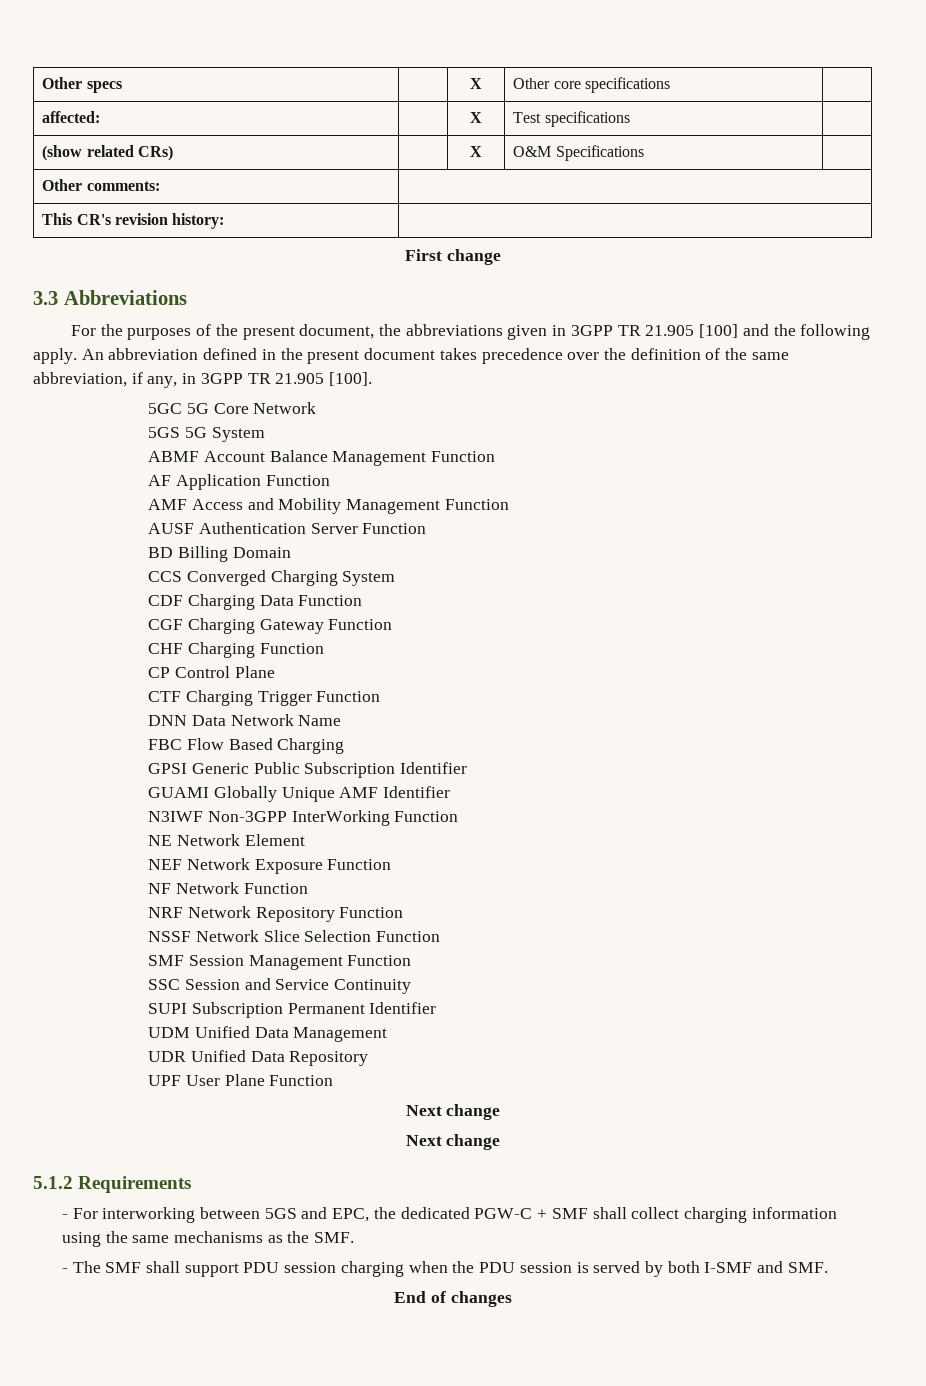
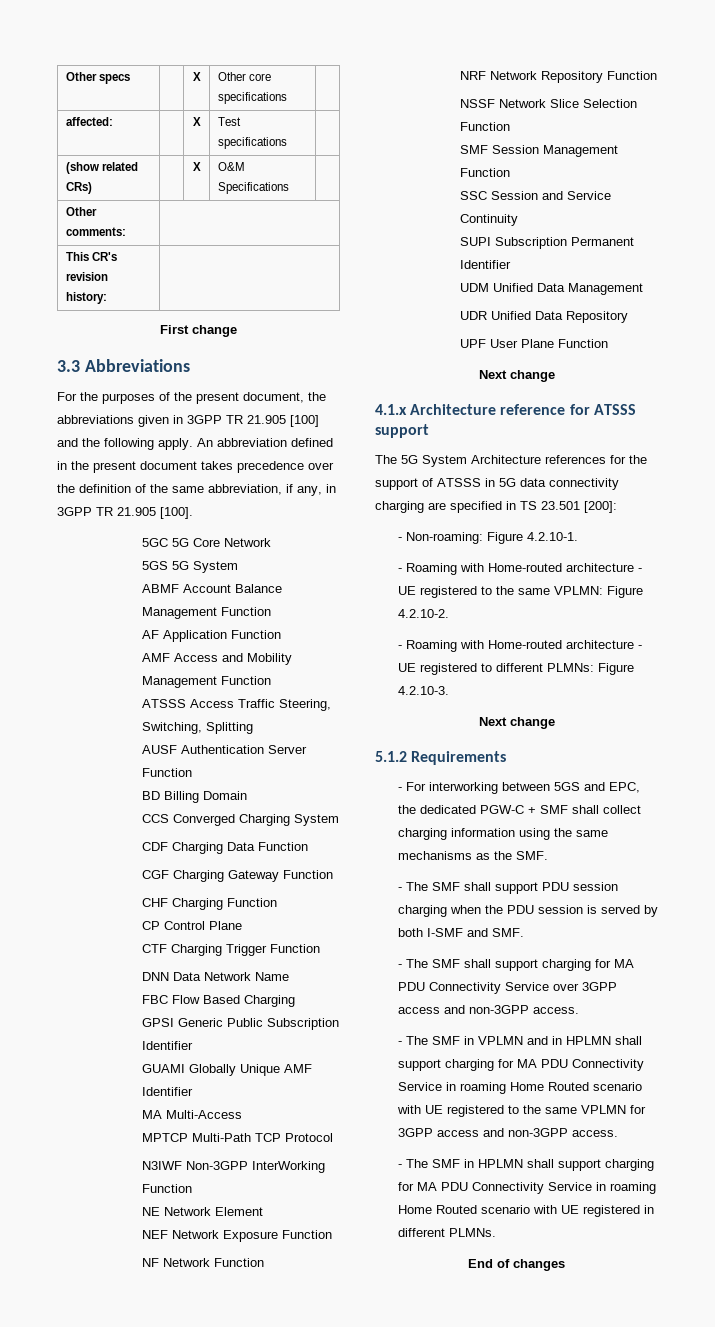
+ ATSSS Access Traffic Steering, Switching, Splitting
+ MA Multi-Access
+ MPTCP Multi-Path TCP Protocol
+ 4.1.x Architecture reference for ATSSS support
+ The 5G System Architecture references for the support of ATSSS in 5G data connectivity charging are specified in TS 23.501 [200]:
+ - Non-roaming: Figure 4.2.10-1.
+ - Roaming with Home-routed architecture - UE registered to the same VPLMN: Figure 4.2.10-2.
+ - Roaming with Home-routed architecture - UE registered to different PLMNs: Figure 4.2.10-3.
+ - The SMF shall support charging for MA PDU Connectivity Service over 3GPP access and non-3GPP access.
+ - The SMF in VPLMN and in HPLMN shall support charging for MA PDU Connectivity Service in roaming Home Routed scenario with UE registered to the same VPLMN for 3GPP access and non-3GPP access.
+ - The SMF in HPLMN shall support charging for MA PDU Connectivity Service in roaming Home Routed scenario with UE registered in different PLMNs.

